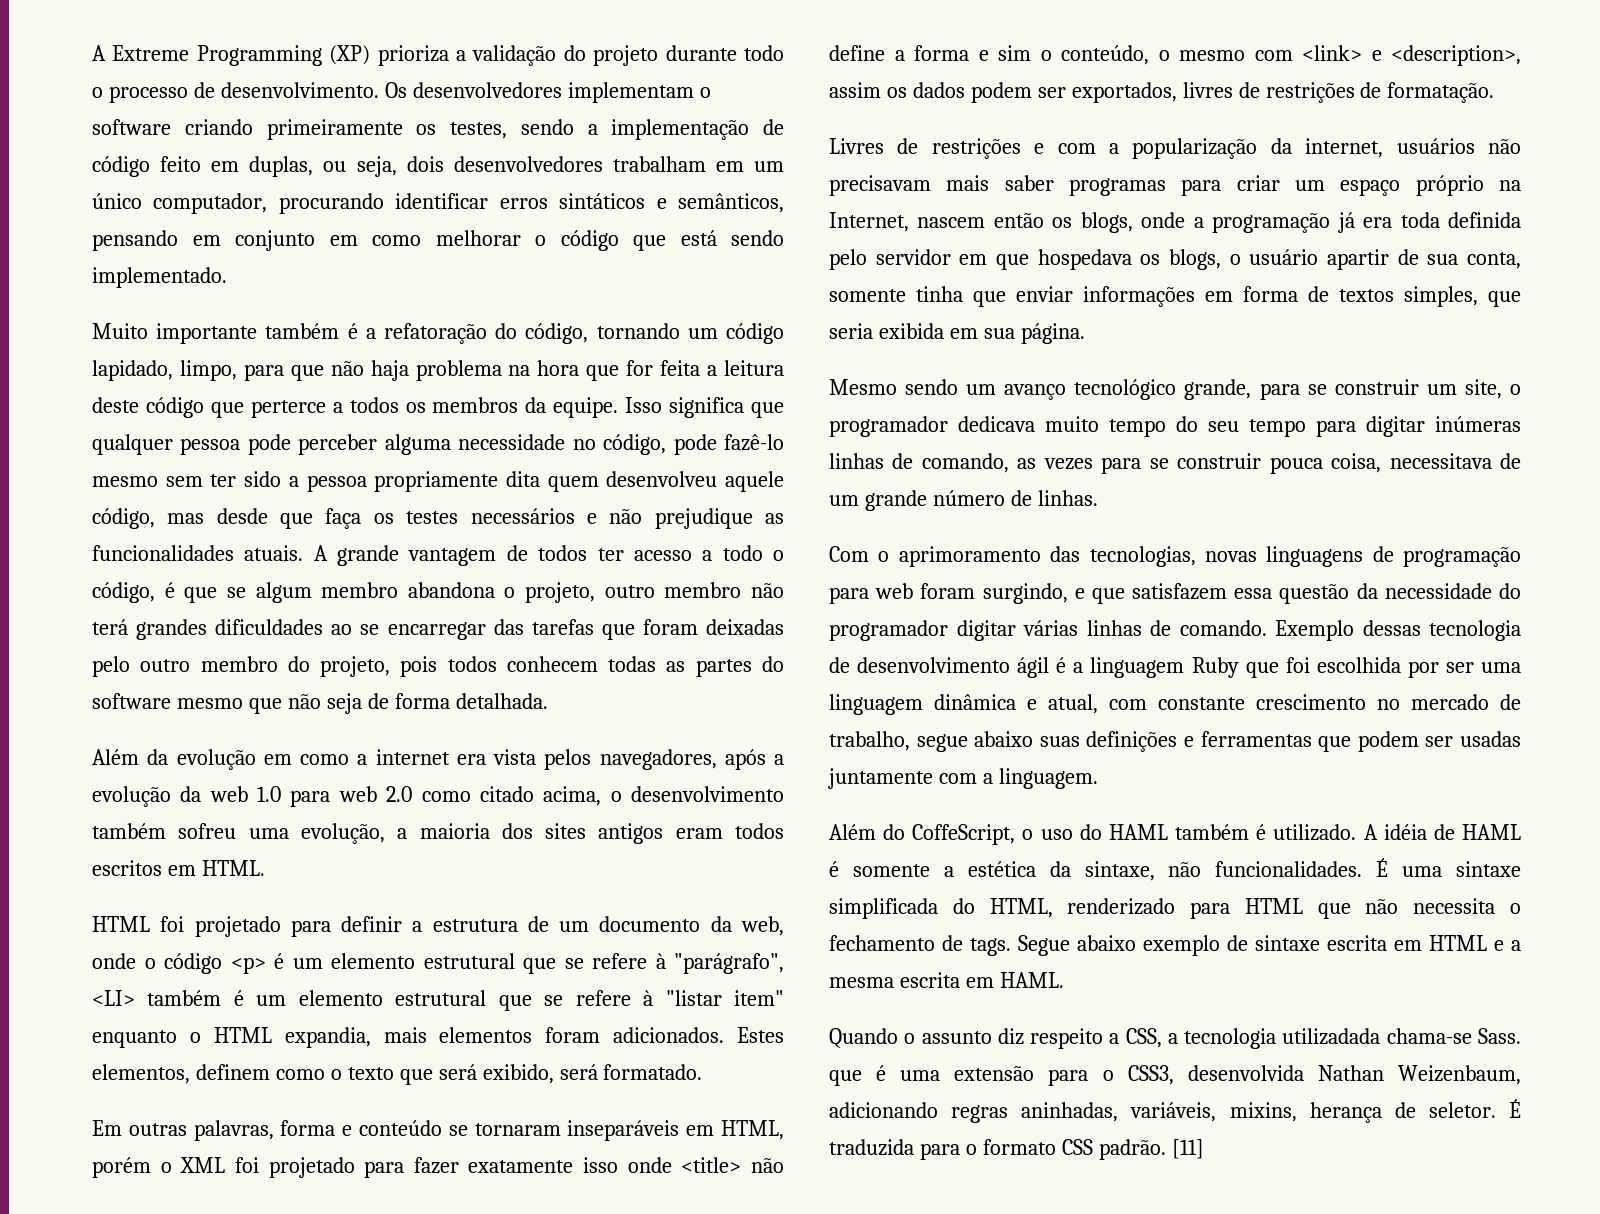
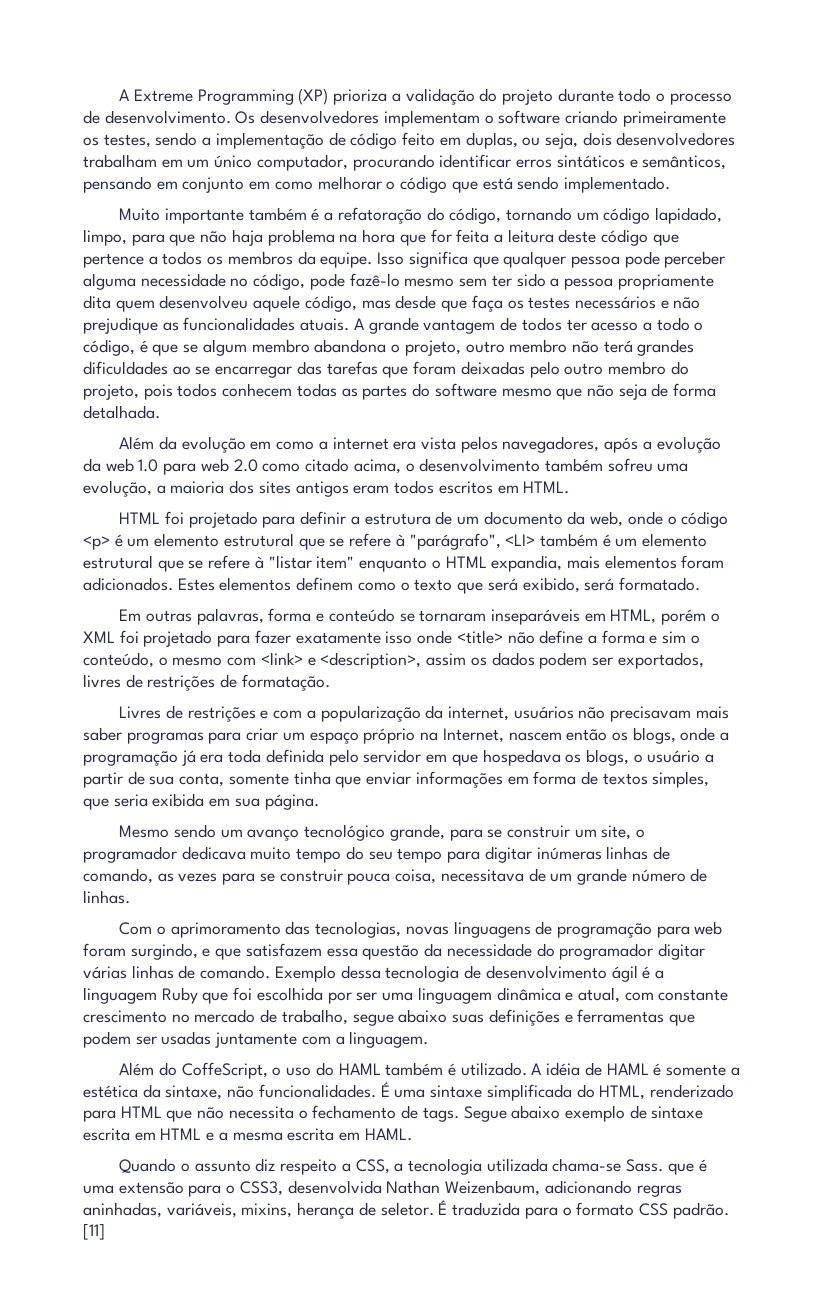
- Muito importante também é a refatoração do código, tornando um código lapidado, limpo, para que não haja problema na hora que for feita a leitura deste código que perterce a todos os membros da equipe.
+ Muito importante também é a refatoração do código, tornando um código lapidado, limpo, para que não haja problema na hora que for feita a leitura deste código que pertence a todos os membros da equipe.
- Estes elementos, definem como o texto que será exibido, será formatado.
+ Estes elementos definem como o texto que será exibido, será formatado.
- Livres de restrições e com a popularização da internet, usuários não precisavam mais saber programas para criar um espaço próprio na Internet, nascem então os blogs, onde a programação já era toda definida pelo servidor em que hospedava os blogs, o usuário apartir de sua conta, somente tinha que enviar informações em forma de textos simples, que seria exibida em sua página.
+ Livres de restrições e com a popularização da internet, usuários não precisavam mais saber programas para criar um espaço próprio na Internet, nascem então os blogs, onde a programação já era toda definida pelo servidor em que hospedava os blogs, o usuário a partir de sua conta, somente tinha que enviar informações em forma de textos simples, que seria exibida em sua página.
- Exemplo dessas tecnologia de desenvolvimento ágil é a linguagem Ruby que foi escolhida por ser uma linguagem dinâmica e atual, com constante crescimento no mercado de trabalho, segue abaixo suas definições e ferramentas que podem ser usadas juntamente com a linguagem.
+ Exemplo dessa tecnologia de desenvolvimento ágil é a linguagem Ruby que foi escolhida por ser uma linguagem dinâmica e atual, com constante crescimento no mercado de trabalho, segue abaixo suas definições e ferramentas que podem ser usadas juntamente com a linguagem.
- Quando o assunto diz respeito a CSS, a tecnologia utilizadada chama-se Sass. que é uma extensão para o CSS3, desenvolvida Nathan Weizenbaum, adicionando regras aninhadas, variáveis, mixins, herança de seletor.
+ Quando o assunto diz respeito a CSS, a tecnologia utilizada chama-se Sass. que é uma extensão para o CSS3, desenvolvida Nathan Weizenbaum, adicionando regras aninhadas, variáveis, mixins, herança de seletor.

